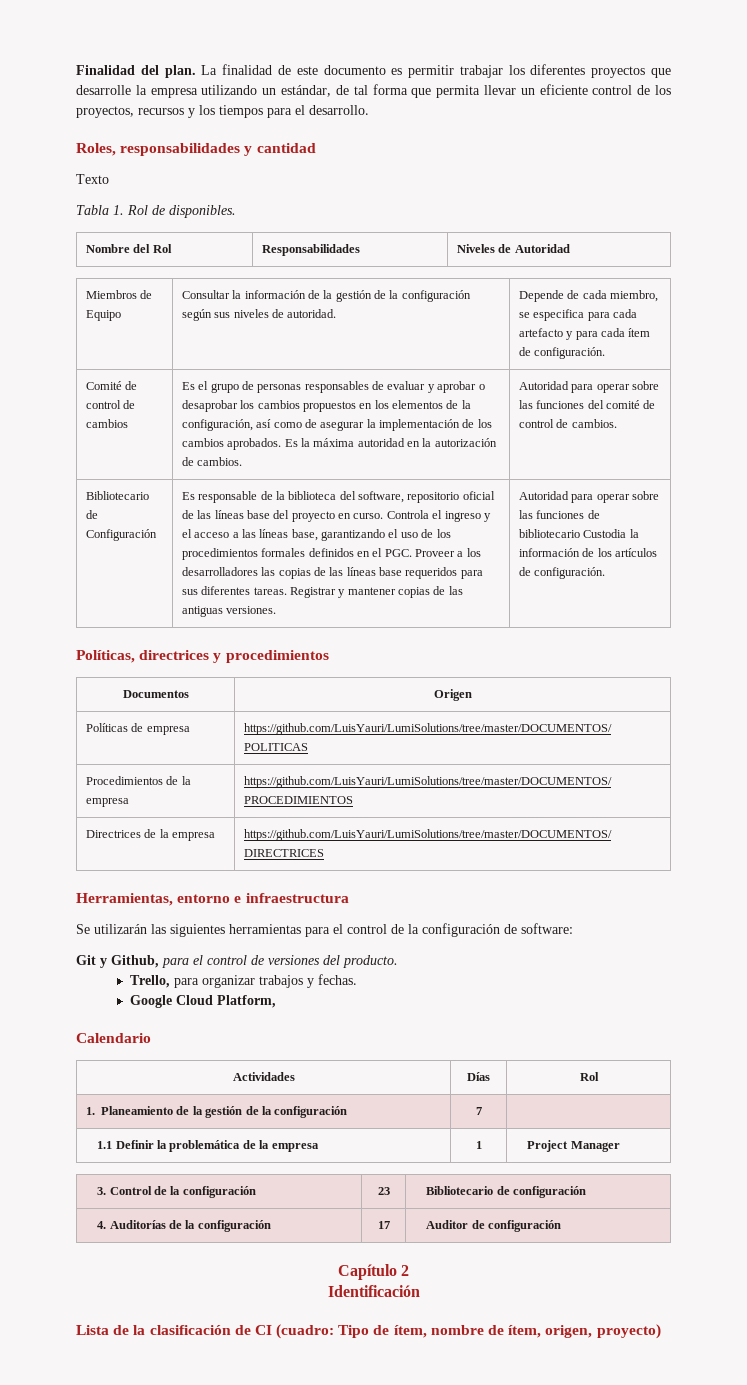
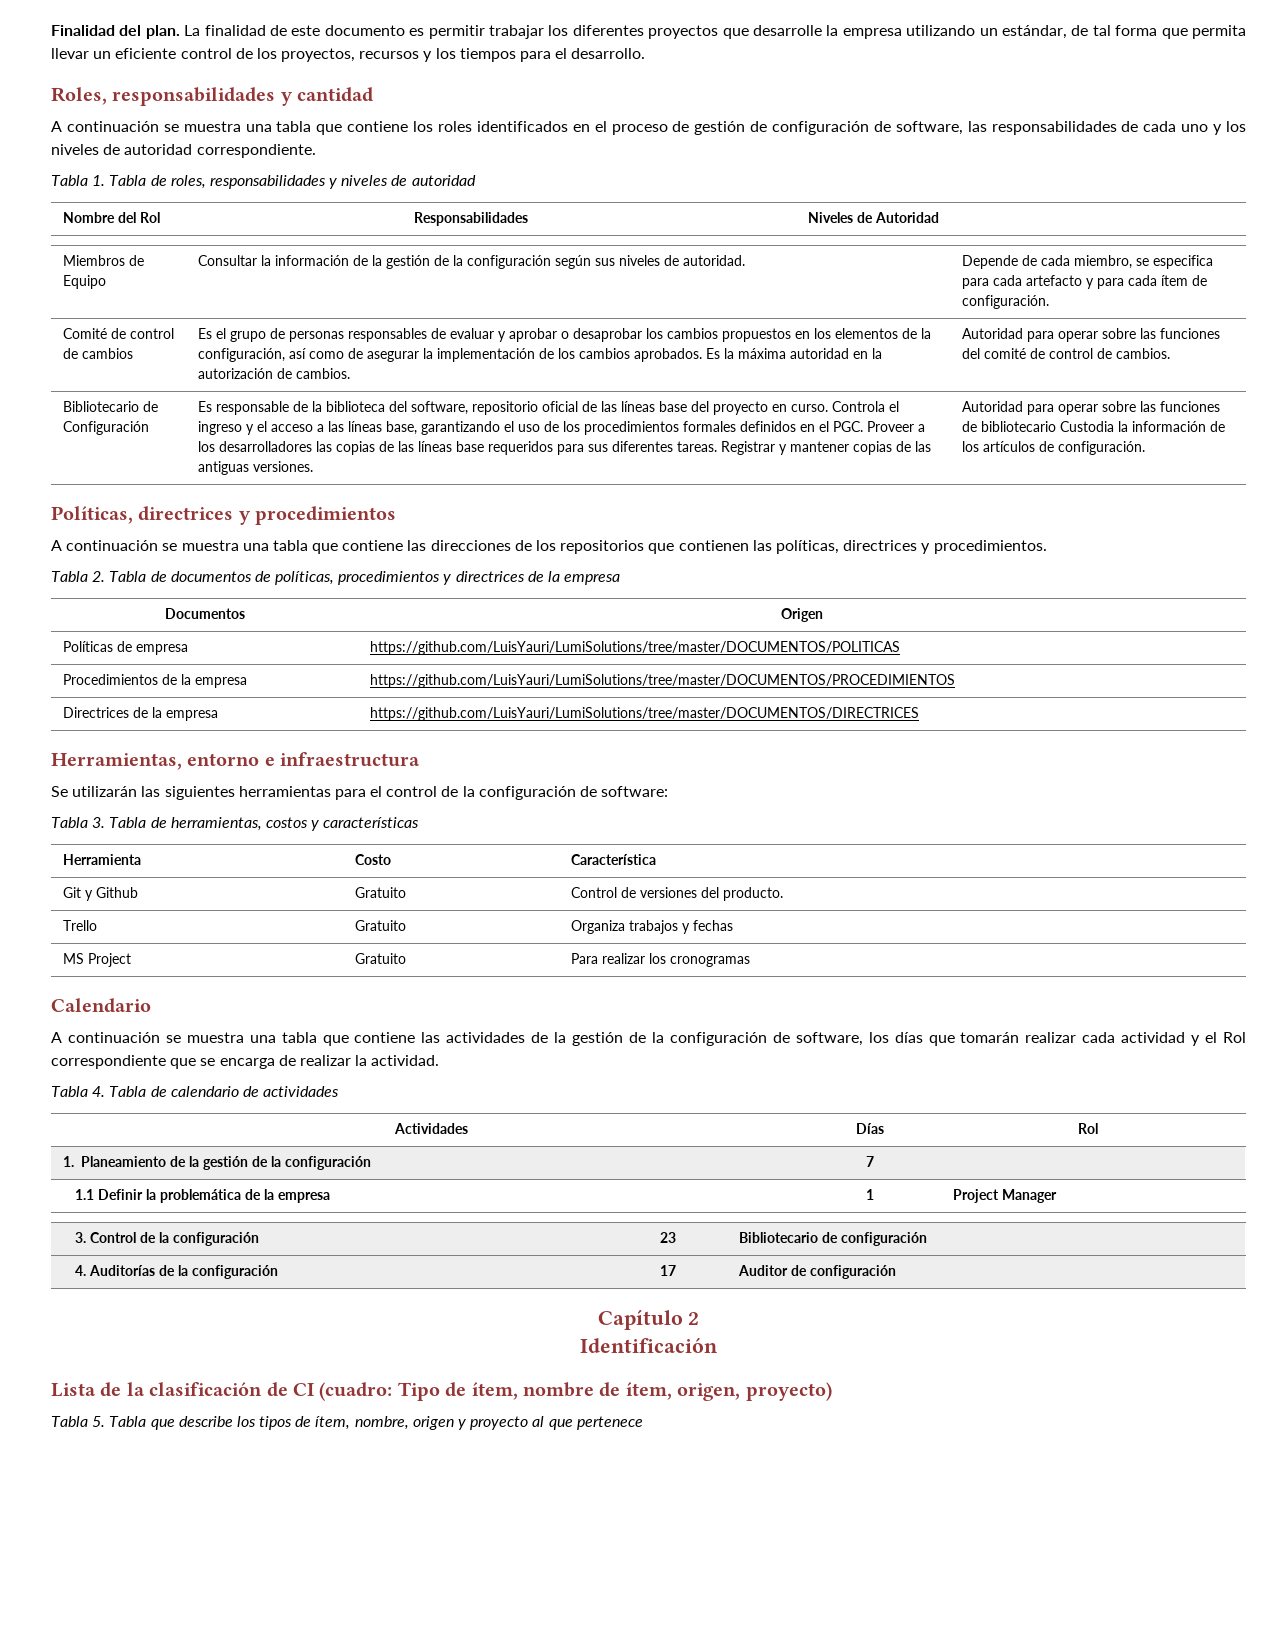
- Texto
- Tabla 1. Rol de disponibles.
+ A continuación se muestra una tabla que contiene los roles identificados en el proceso de gestión de configuración de software, las responsabilidades de cada uno y los niveles de autoridad correspondiente.
+ Tabla 1. Tabla de roles, responsabilidades y niveles de autoridad
+ A continuación se muestra una tabla que contiene las direcciones de los repositorios que contienen las políticas, directrices y procedimientos.
+ Tabla 2. Tabla de documentos de políticas, procedimientos y directrices de la empresa
- Git y Github, para el control de versiones del producto.
- Trello, para organizar trabajos y fechas.
- Google Cloud Platform,
+ Tabla 3. Tabla de herramientas, costos y características
+ Herramienta | Costo | Característica
+ Git y Github | Gratuito | Control de versiones del producto.
+ Trello | Gratuito | Organiza trabajos y fechas
+ MS Project | Gratuito | Para realizar los cronogramas
  Calendario
+ A continuación se muestra una tabla que contiene las actividades de la gestión de la configuración de software, los días que tomarán realizar cada actividad y el Rol correspondiente que se encarga de realizar la actividad.
+ Tabla 4. Tabla de calendario de actividades
+ Tabla 5. Tabla que describe los tipos de ítem, nombre, origen y proyecto al que pertenece

